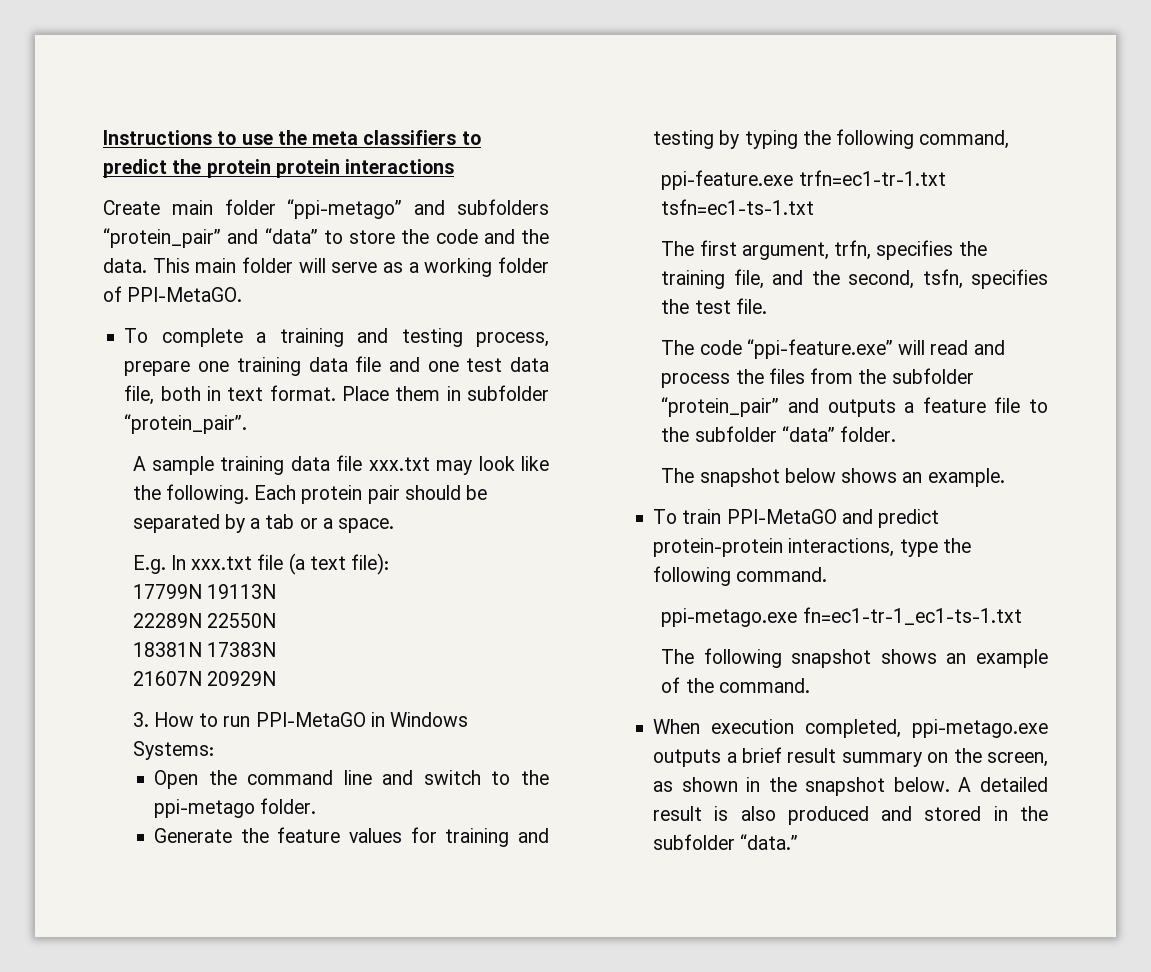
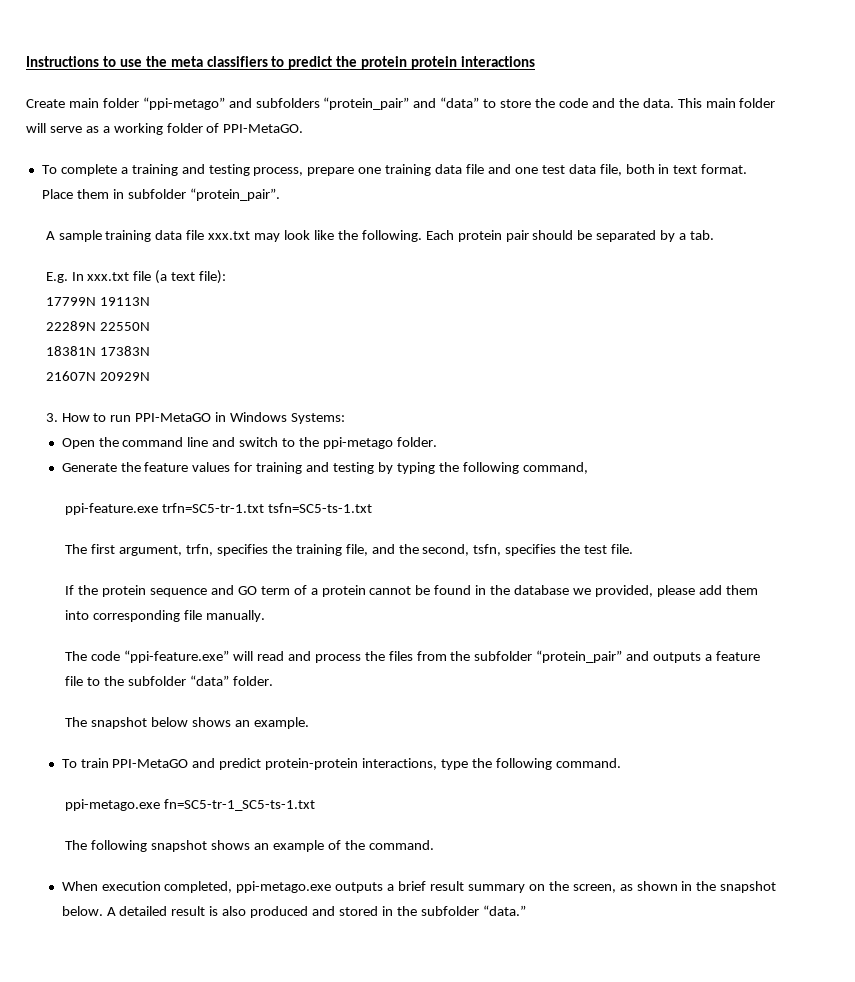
- Each protein pair should be separated by a tab or a space.
+ Each protein pair should be separated by a tab.
- ppi-feature.exe trfn=ec1-tr-1.txt tsfn=ec1-ts-1.txt
+ ppi-feature.exe trfn=SC5-tr-1.txt tsfn=SC5-ts-1.txt
+ If the protein sequence and GO term of a protein cannot be found in the database we provided, please add them into corresponding file manually.
- ppi-metago.exe fn=ec1-tr-1_ec1-ts-1.txt
+ ppi-metago.exe fn=SC5-tr-1_SC5-ts-1.txt

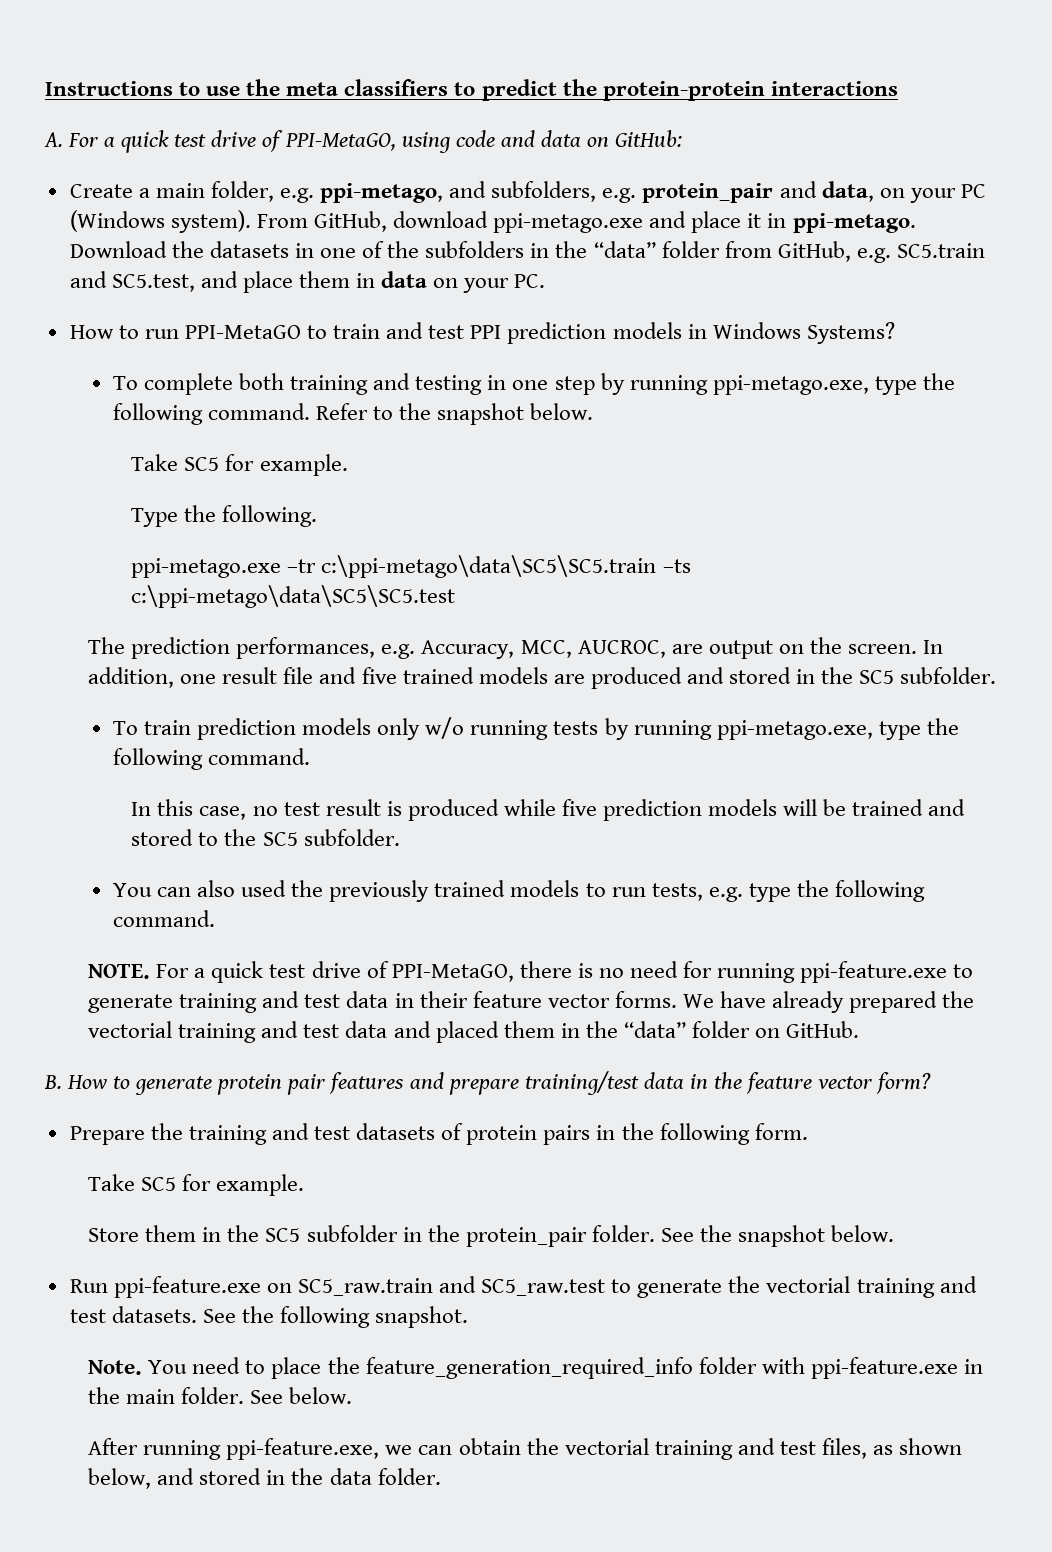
- Instructions to use the meta classifiers to predict the protein protein interactions
+ Instructions to use the meta classifiers to predict the protein-protein interactions
- Create main folder “ppi-metago” and subfolders “protein_pair” and “data” to store the code and the data. This main folder will serve as a working folder of PPI-MetaGO.
- To complete a training and testing process, prepare one training data file and one test data file, both in text format. Place them in subfolder “protein_pair”.
- A sample training data file xxx.txt may look like the following. Each protein pair should be separated by a tab.
- E.g. In xxx.txt file (a text file):
- 17799N 19113N
- 22289N 22550N
- 18381N 17383N
- 21607N 20929N
- 3. How to run PPI-MetaGO in Windows Systems:
- Open the command line and switch to the ppi-metago folder.
- Generate the feature values for training and testing by typing the following command,
- ppi-feature.exe trfn=SC5-tr-1.txt tsfn=SC5-ts-1.txt
- The first argument, trfn, specifies the training file, and the second, tsfn, specifies the test file.
- If the protein sequence and GO term of a protein cannot be found in the database we provided, please add them into corresponding file manually.
- The code “ppi-feature.exe” will read and process the files from the subfolder “protein_pair” and outputs a feature file to the subfolder “data” folder.
- The snapshot below shows an example.
- To train PPI-MetaGO and predict protein-protein interactions, type the following command.
- ppi-metago.exe fn=SC5-tr-1_SC5-ts-1.txt
- The following snapshot shows an example of the command.
- When execution completed, ppi-metago.exe outputs a brief result summary on the screen, as shown in the snapshot below. A detailed result is also produced and stored in the subfolder “data.”
+ A. For a quick test drive of PPI-MetaGO, using code and data on GitHub:
+ Create a main folder, e.g. ppi-metago, and subfolders, e.g. protein_pair and data, on your PC (Windows system). From GitHub, download ppi-metago.exe and place it in ppi-metago. Download the datasets in one of the subfolders in the “data” folder from GitHub, e.g. SC5.train and SC5.test, and place them in data on your PC.
+ How to run PPI-MetaGO to train and test PPI prediction models in Windows Systems?
+ To complete both training and testing in one step by running ppi-metago.exe, type the following command. Refer to the snapshot below.
+ Take SC5 for example.
+ Type the following.
+ ppi-metago.exe –tr c:\ppi-metago\data\SC5\SC5.train –ts c:\ppi-metago\data\SC5\SC5.test
+ The prediction performances, e.g. Accuracy, MCC, AUCROC, are output on the screen. In addition, one result file and five trained models are produced and stored in the SC5 subfolder.
+ To train prediction models only w/o running tests by running ppi-metago.exe, type the following command.
+ In this case, no test result is produced while five prediction models will be trained and stored to the SC5 subfolder.
+ You can also used the previously trained models to run tests, e.g. type the following command.
+ NOTE. For a quick test drive of PPI-MetaGO, there is no need for running ppi-feature.exe to generate training and test data in their feature vector forms. We have already prepared the vectorial training and test data and placed them in the “data” folder on GitHub.
+ B. How to generate protein pair features and prepare training/test data in the feature vector form?
+ Prepare the training and test datasets of protein pairs in the following form.
+ Take SC5 for example.
+ Store them in the SC5 subfolder in the protein_pair folder. See the snapshot below.
+ Run ppi-feature.exe on SC5_raw.train and SC5_raw.test to generate the vectorial training and test datasets. See the following snapshot.
+ Note. You need to place the feature_generation_required_info folder with ppi-feature.exe in the main folder. See below.
+ After running ppi-feature.exe, we can obtain the vectorial training and test files, as shown below, and stored in the data folder.

